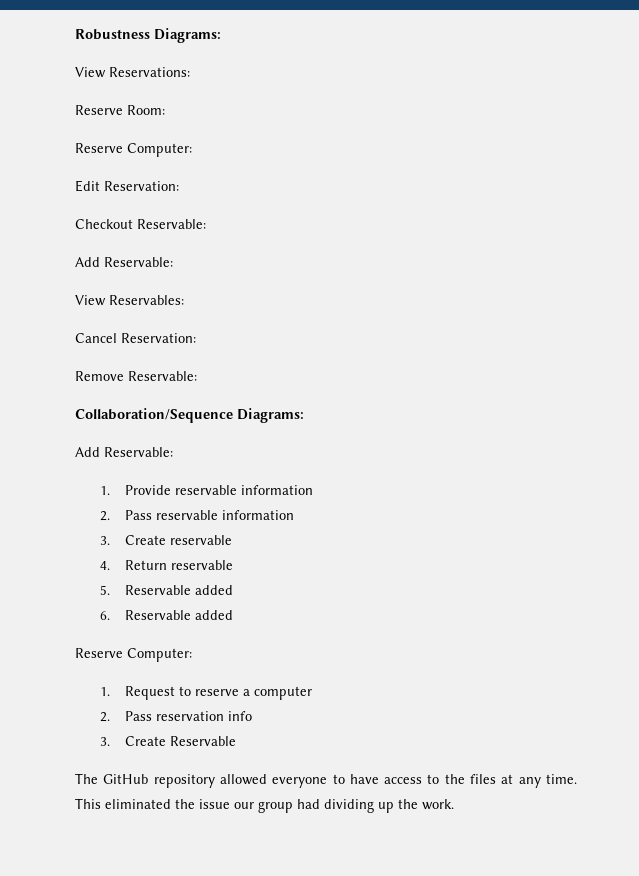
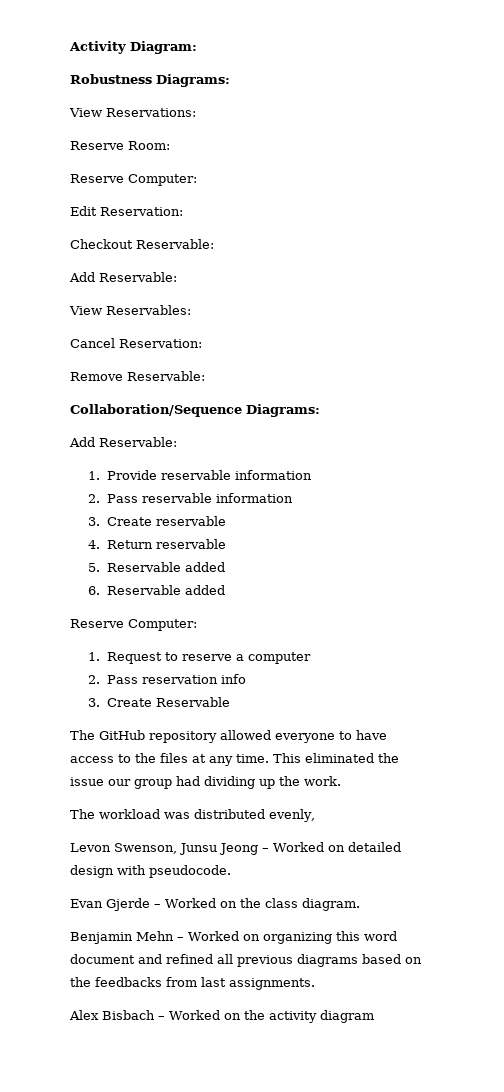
+ Activity Diagram:
+ The workload was distributed evenly,
+ Levon Swenson, Junsu Jeong – Worked on detailed design with pseudocode.
+ Evan Gjerde – Worked on the class diagram.
+ Benjamin Mehn – Worked on organizing this word document and refined all previous diagrams based on the feedbacks from last assignments.
+ Alex Bisbach – Worked on the activity diagram

